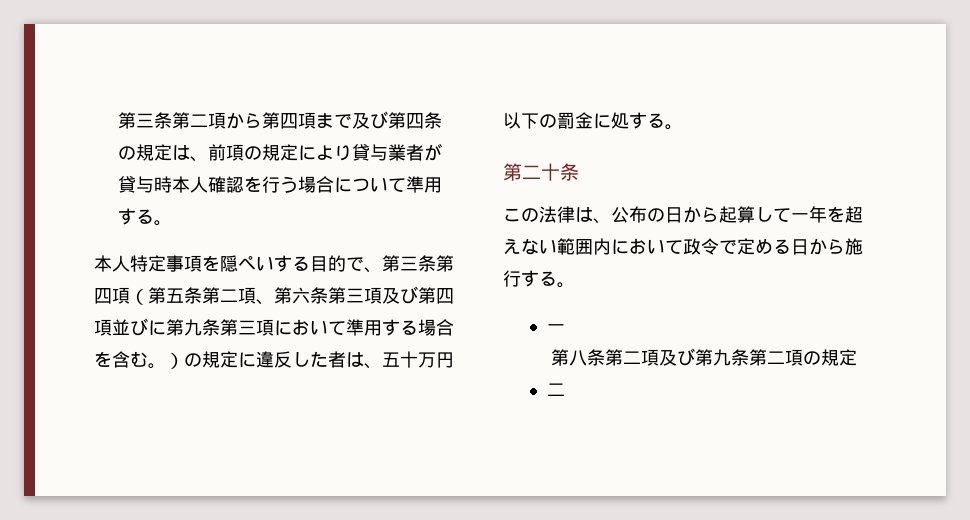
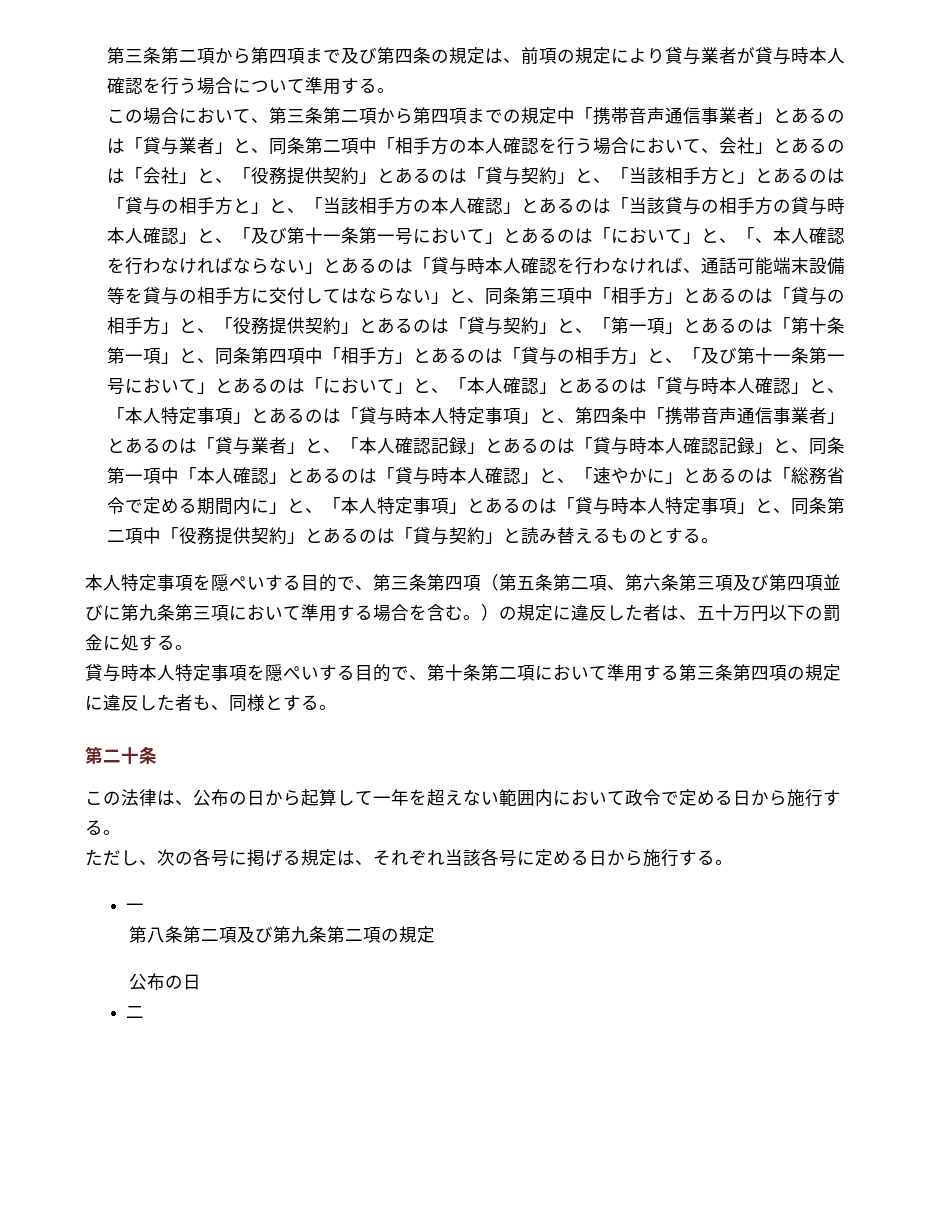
+ この場合において、第三条第二項から第四項までの規定中「携帯音声通信事業者」とあるのは「貸与業者」と、同条第二項中「相手方の本人確認を行う場合において、会社」とあるのは「会社」と、「役務提供契約」とあるのは「貸与契約」と、「当該相手方と」とあるのは「貸与の相手方と」と、「当該相手方の本人確認」とあるのは「当該貸与の相手方の貸与時本人確認」と、「及び第十一条第一号において」とあるのは「において」と、「、本人確認を行わなければならない」とあるのは「貸与時本人確認を行わなければ、通話可能端末設備等を貸与の相手方に交付してはならない」と、同条第三項中「相手方」とあるのは「貸与の相手方」と、「役務提供契約」とあるのは「貸与契約」と、「第一項」とあるのは「第十条第一項」と、同条第四項中「相手方」とあるのは「貸与の相手方」と、「及び第十一条第一号において」とあるのは「において」と、「本人確認」とあるのは「貸与時本人確認」と、「本人特定事項」とあるのは「貸与時本人特定事項」と、第四条中「携帯音声通信事業者」とあるのは「貸与業者」と、「本人確認記録」とあるのは「貸与時本人確認記録」と、同条第一項中「本人確認」とあるのは「貸与時本人確認」と、「速やかに」とあるのは「総務省令で定める期間内に」と、「本人特定事項」とあるのは「貸与時本人特定事項」と、同条第二項中「役務提供契約」とあるのは「貸与契約」と読み替えるものとする。
+ 貸与時本人特定事項を隠ぺいする目的で、第十条第二項において準用する第三条第四項の規定に違反した者も、同様とする。
+ ただし、次の各号に掲げる規定は、それぞれ当該各号に定める日から施行する。
  第八条第二項及び第九条第二項の規定
+ 公布の日

